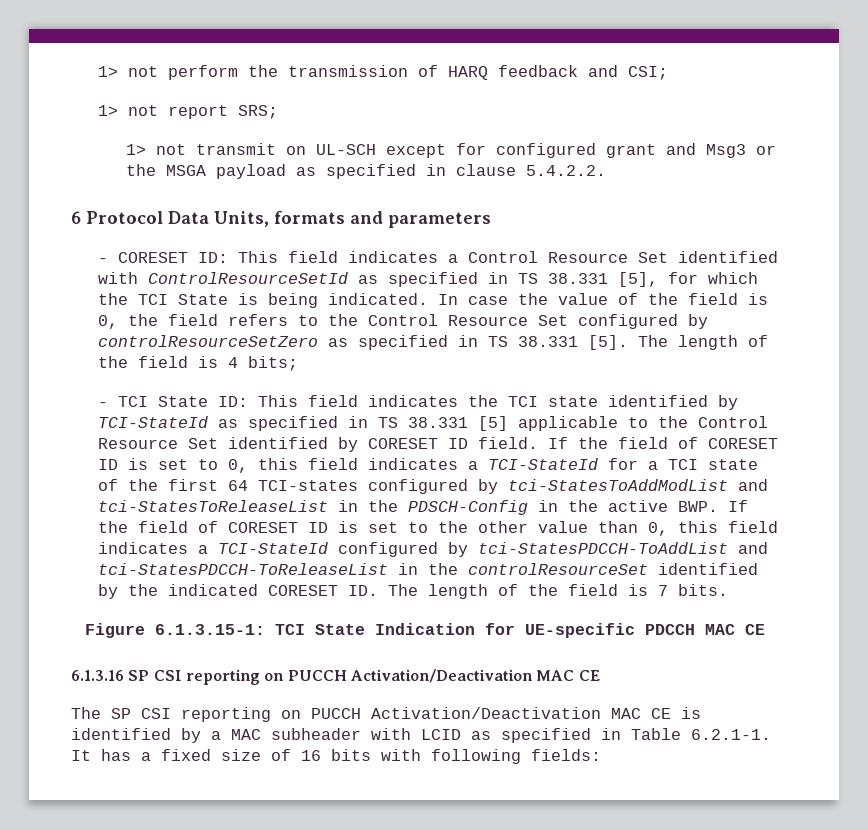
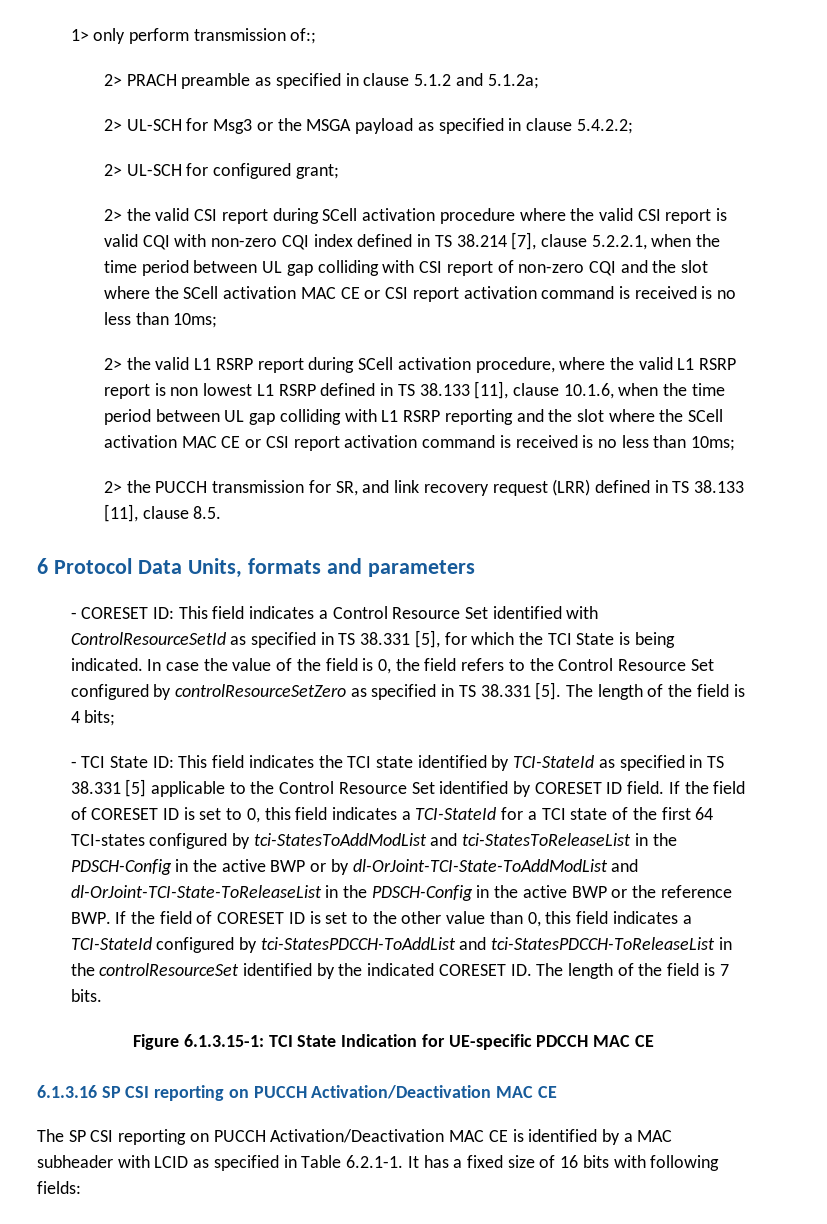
- 1> not perform the transmission of HARQ feedback and CSI;
- 1> not report SRS;
- 1> not transmit on UL-SCH except for configured grant and Msg3 or the MSGA payload as specified in clause 5.4.2.2.
+ 1> only perform transmission of:;
+ 2> PRACH preamble as specified in clause 5.1.2 and 5.1.2a;
+ 2> UL-SCH for Msg3 or the MSGA payload as specified in clause 5.4.2.2;
+ 2> UL-SCH for configured grant;
+ 2> the valid CSI report during SCell activation procedure where the valid CSI report is valid CQI with non-zero CQI index defined in TS 38.214 [7], clause 5.2.2.1, when the time period between UL gap colliding with CSI report of non-zero CQI and the slot where the SCell activation MAC CE or CSI report activation command is received is no less than 10ms;
+ 2> the valid L1 RSRP report during SCell activation procedure, where the valid L1 RSRP report is non lowest L1 RSRP defined in TS 38.133 [11], clause 10.1.6, when the time period between UL gap colliding with L1 RSRP reporting and the slot where the SCell activation MAC CE or CSI report activation command is received is no less than 10ms;
+ 2> the PUCCH transmission for SR, and link recovery request (LRR) defined in TS 38.133 [11], clause 8.5.
- If the field of CORESET ID is set to 0, this field indicates a TCI-StateId for a TCI state of the first 64 TCI-states configured by tci-StatesToAddModList and tci-StatesToReleaseList in the PDSCH-Config in the active BWP. If the field of CORESET ID is set to the other value than 0, this field indicates a TCI-StateId configured by tci-StatesPDCCH-ToAddList and tci-StatesPDCCH-ToReleaseList in the controlResourceSet identified by the indicated CORESET ID. The length of the field is 7 bits.
+ If the field of CORESET ID is set to 0, this field indicates a TCI-StateId for a TCI state of the first 64 TCI-states configured by tci-StatesToAddModList and tci-StatesToReleaseList in the PDSCH-Config in the active BWP or by dl-OrJoint-TCI-State-ToAddModList and dl-OrJoint-TCI-State-ToReleaseList in the PDSCH-Config in the active BWP or the reference BWP. If the field of CORESET ID is set to the other value than 0, this field indicates a TCI-StateId configured by tci-StatesPDCCH-ToAddList and tci-StatesPDCCH-ToReleaseList in the controlResourceSet identified by the indicated CORESET ID. The length of the field is 7 bits.

